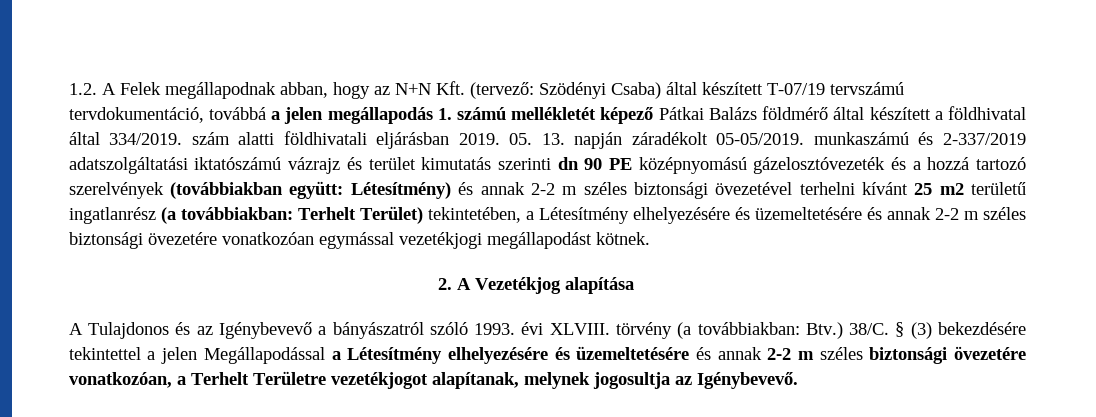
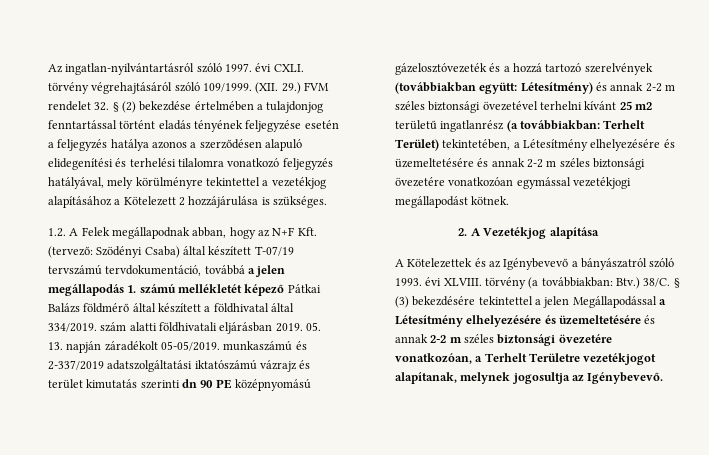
+ Az ingatlan-nyilvántartásról szóló 1997. évi CXLI. törvény végrehajtásáról szóló 109/1999. (XII. 29.) FVM rendelet 32. § (2) bekezdése értelmében a tulajdonjog fenntartással történt eladás tényének feljegyzése esetén a feljegyzés hatálya azonos a szerződésen alapuló elidegenítési és terhelési tilalomra vonatkozó feljegyzés hatályával, mely körülményre tekintettel a vezetékjog alapításához a Kötelezett 2 hozzájárulása is szükséges.
- 1.2. A Felek megállapodnak abban, hogy az N+N Kft. (tervező: Szödényi Csaba) által készített T-07/19 tervszámú tervdokumentáció, továbbá a jelen megállapodás 1. számú mellékletét képező Pátkai Balázs földmérő által készített a földhivatal által 334/2019. szám alatti földhivatali eljárásban 2019.
+ 1.2. A Felek megállapodnak abban, hogy az N+F Kft. (tervező: Szödényi Csaba) által készített T-07/19 tervszámú tervdokumentáció, továbbá a jelen megállapodás 1. számú mellékletét képező Pátkai Balázs földmérő által készített a földhivatal által 334/2019. szám alatti földhivatali eljárásban 2019.
- A Tulajdonos és az Igénybevevő a bányászatról szóló 1993. évi XLVIII. törvény (a továbbiakban: Btv.) 38/C.
+ A Kötelezettek és az Igénybevevő a bányászatról szóló 1993. évi XLVIII. törvény (a továbbiakban: Btv.) 38/C.

